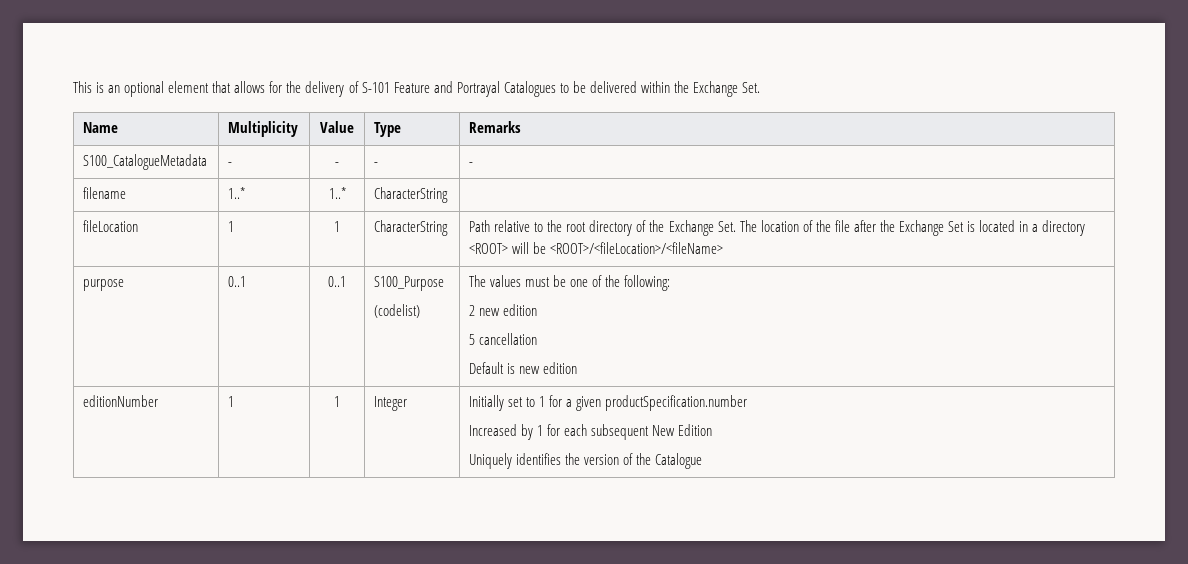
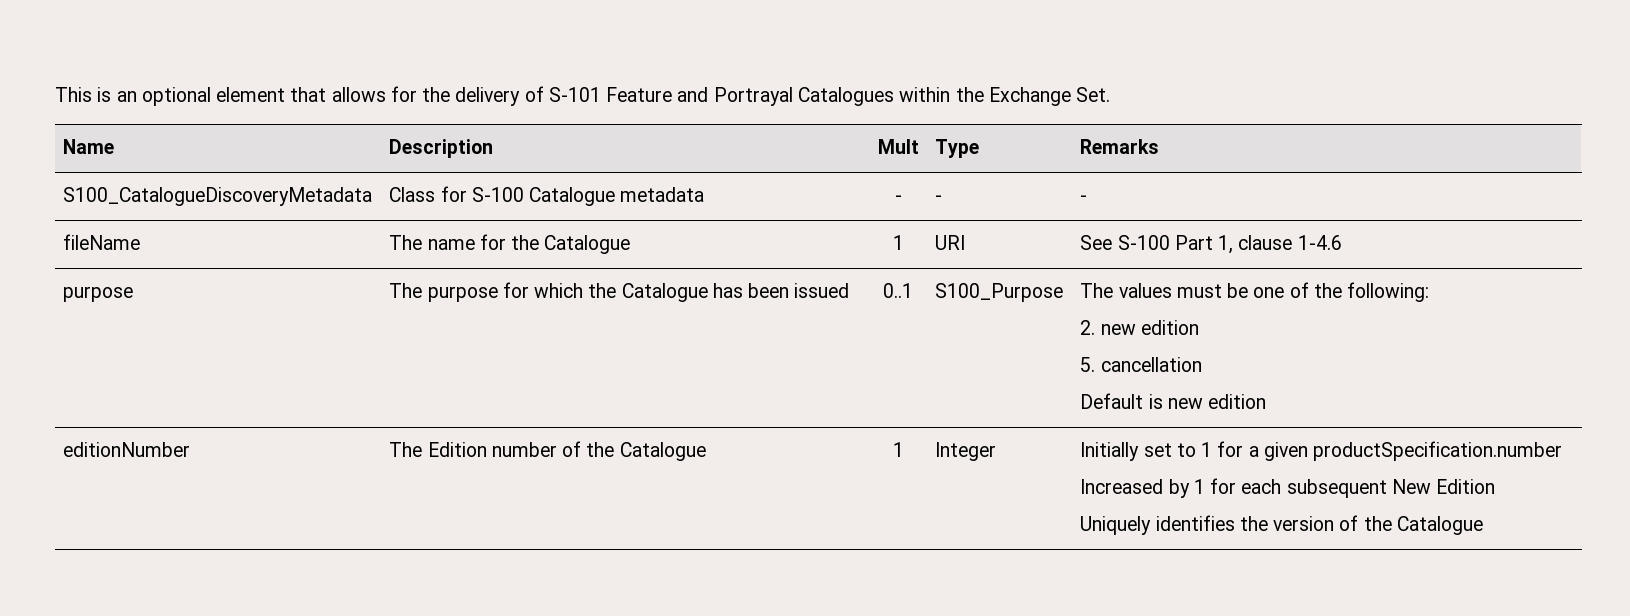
- This is an optional element that allows for the delivery of S-101 Feature and Portrayal Catalogues to be delivered within the Exchange Set.
+ This is an optional element that allows for the delivery of S-101 Feature and Portrayal Catalogues within the Exchange Set.
- Name | Multiplicity | Value | Type | Remarks
+ Name | Description | Mult | Type | Remarks
- S100_CatalogueMetadata | - | - | - | -
- filename | 1..* | 1..* | CharacterString |
- fileLocation | 1 | 1 | CharacterString | Path relative to the root directory of the Exchange Set. The location of the file after the Exchange Set is located in a directory <ROOT> will be <ROOT>/<fileLocation>/<fileName>
- purpose | 0..1 | 0..1 | S100_Purpose
- (codelist) | The values must be one of the following:
- 2 new edition
- 5 cancellation
+ S100_CatalogueDiscoveryMetadata | Class for S-100 Catalogue metadata | - | - | -
+ fileName | The name for the Catalogue | 1 | URI | See S-100 Part 1, clause 1-4.6
+ purpose | The purpose for which the Catalogue has been issued | 0..1 | S100_Purpose | The values must be one of the following:
+ 2. new edition
+ 5. cancellation
- editionNumber | 1 | 1 | Integer | Initially set to 1 for a given productSpecification.number
+ editionNumber | The Edition number of the Catalogue | 1 | Integer | Initially set to 1 for a given productSpecification.number

